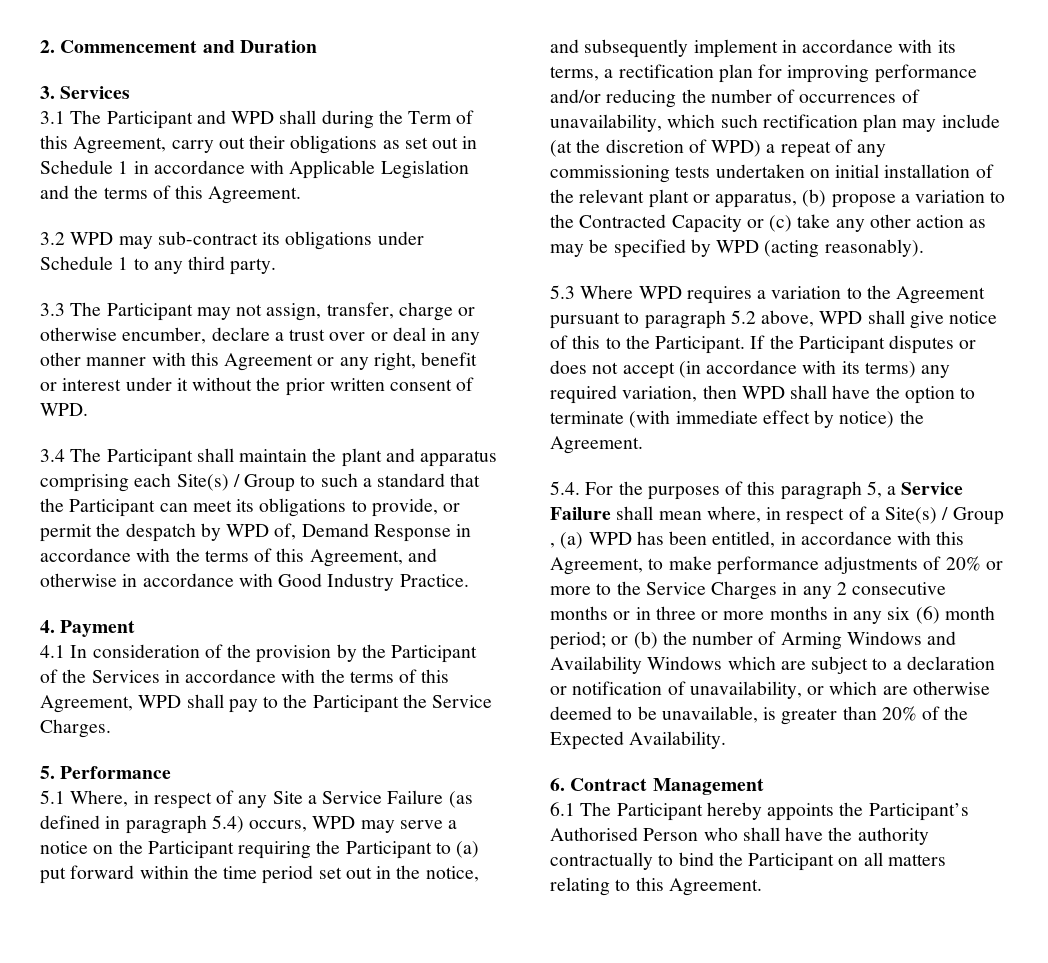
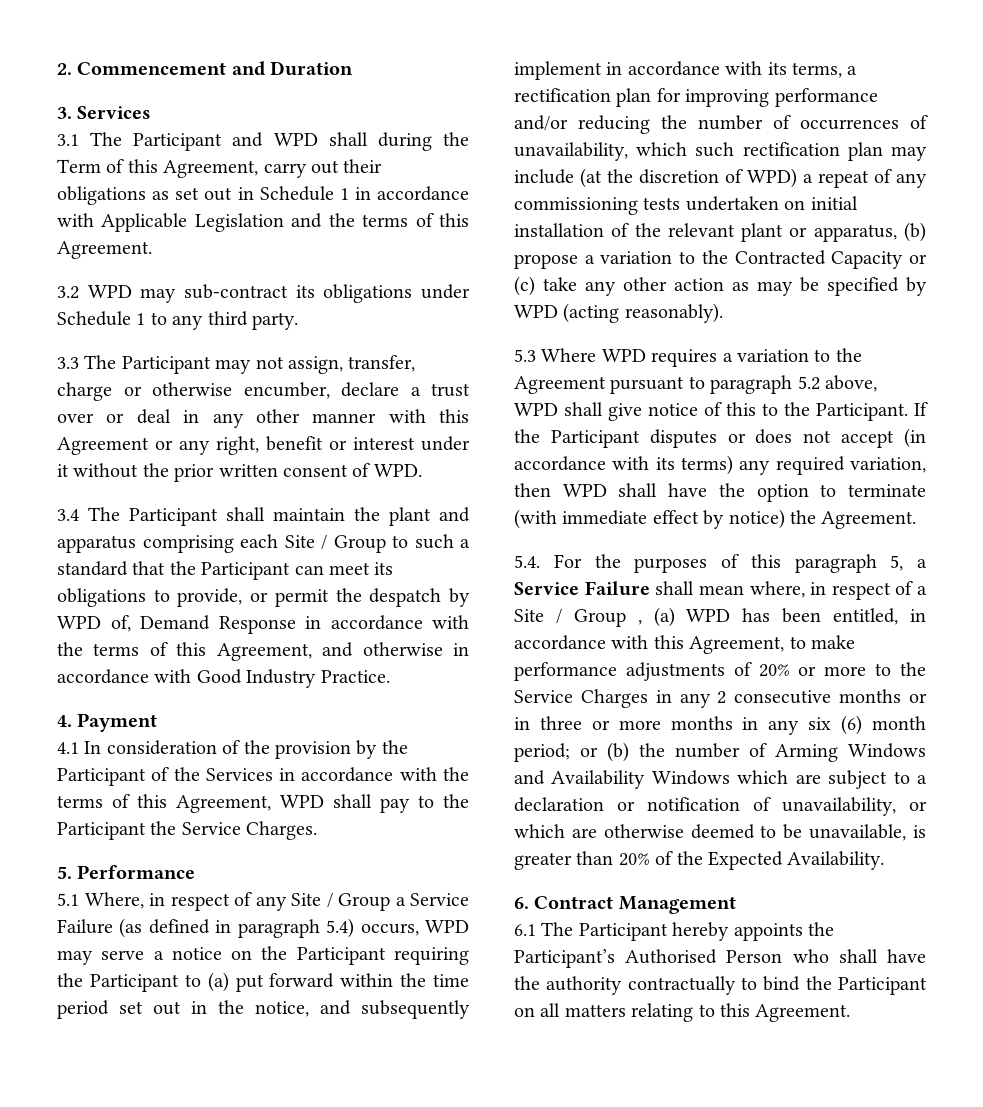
- 3.4 The Participant shall maintain the plant and apparatus comprising each Site(s) / Group to such a standard that the Participant can meet its obligations to provide, or permit the despatch by WPD of, Demand Response in accordance with the terms of this Agreement, and otherwise in accordance with Good Industry Practice.
+ 3.4 The Participant shall maintain the plant and apparatus comprising each Site / Group to such a standard that the Participant can meet its obligations to provide, or permit the despatch by WPD of, Demand Response in accordance with the terms of this Agreement, and otherwise in accordance with Good Industry Practice.
- 5.1 Where, in respect of any Site a Service Failure (as defined in paragraph 5.4) occurs, WPD may serve a notice on the Participant requiring the Participant to (a) put forward within the time period set out in the notice, and subsequently implement in accordance with its terms, a rectification plan for improving performance and/or reducing the number of occurrences of unavailability, which such rectification plan may include (at the discretion of WPD) a repeat of any commissioning tests undertaken on initial installation of the relevant plant or apparatus, (b) propose a variation to the Contracted Capacity or (c) take any other action as may be specified by WPD (acting reasonably).
+ 5.1 Where, in respect of any Site / Group a Service Failure (as defined in paragraph 5.4) occurs, WPD may serve a notice on the Participant requiring the Participant to (a) put forward within the time period set out in the notice, and subsequently implement in accordance with its terms, a rectification plan for improving performance and/or reducing the number of occurrences of unavailability, which such rectification plan may include (at the discretion of WPD) a repeat of any commissioning tests undertaken on initial installation of the relevant plant or apparatus, (b) propose a variation to the Contracted Capacity or (c) take any other action as may be specified by WPD (acting reasonably).
- 5.4. For the purposes of this paragraph 5, a Service Failure shall mean where, in respect of a Site(s) / Group , (a) WPD has been entitled, in accordance with this Agreement, to make performance adjustments of 20% or more to the Service Charges in any 2 consecutive months or in three or more months in any six (6) month period;
+ 5.4. For the purposes of this paragraph 5, a Service Failure shall mean where, in respect of a Site / Group , (a) WPD has been entitled, in accordance with this Agreement, to make performance adjustments of 20% or more to the Service Charges in any 2 consecutive months or in three or more months in any six (6) month period;

